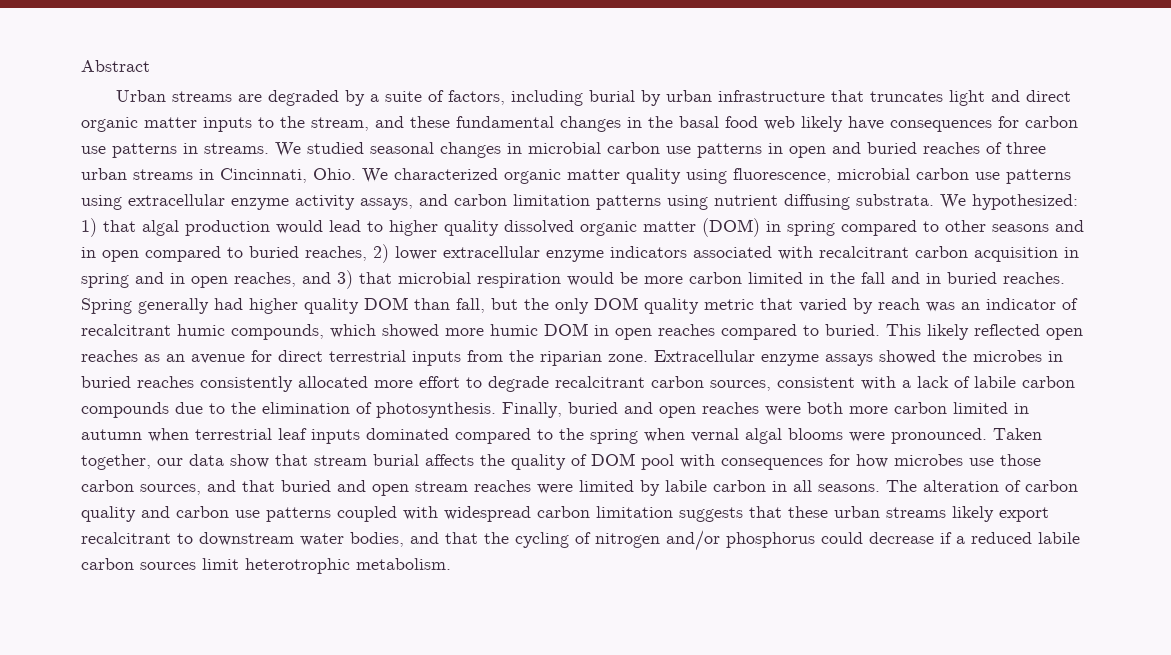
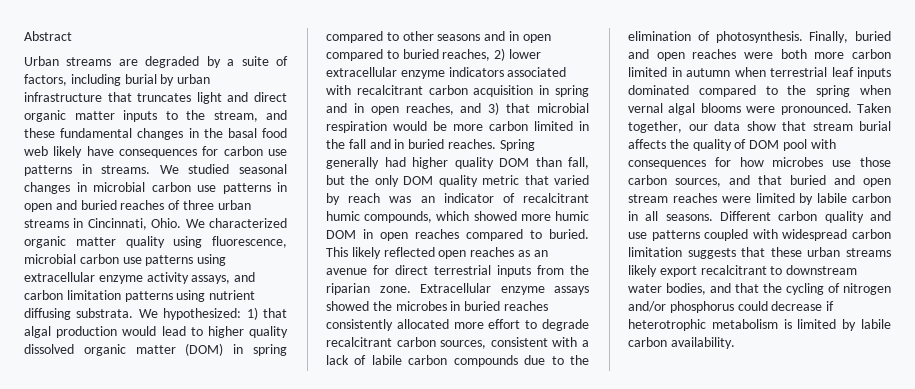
- The alteration of carbon quality and carbon use patterns coupled with widespread carbon limitation suggests that these urban streams likely export recalcitrant to downstream water bodies, and that the cycling of nitrogen and/or phosphorus could decrease if a reduced labile carbon sources limit heterotrophic metabolism.
+ Different carbon quality and use patterns coupled with widespread carbon limitation suggests that these urban streams likely export recalcitrant to downstream water bodies, and that the cycling of nitrogen and/or phosphorus could decrease if heterotrophic metabolism is limited by labile carbon availability.

